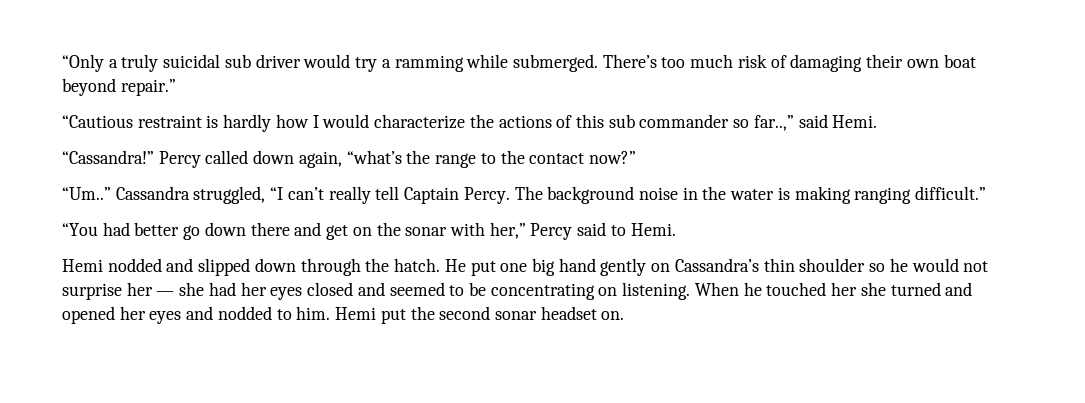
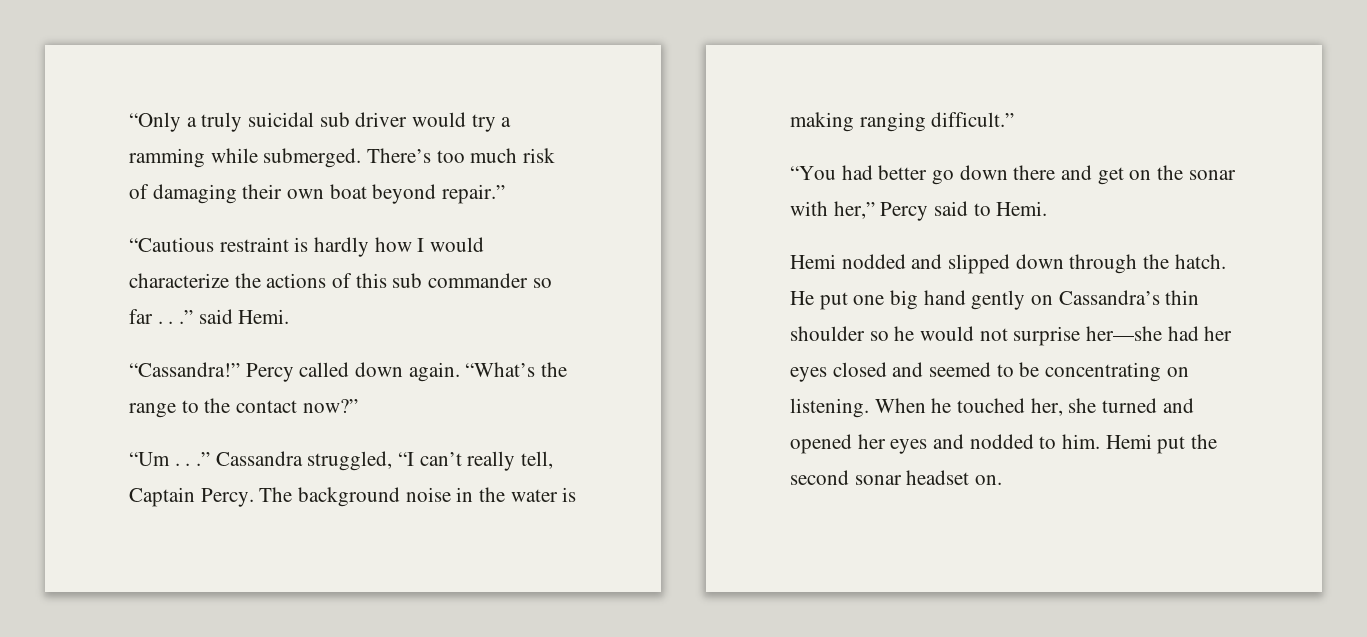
- “Cautious restraint is hardly how I would characterize the actions of this sub commander so far..,” said Hemi.
+ “Cautious restraint is hardly how I would characterize the actions of this sub commander so far . . .” said Hemi.
- Percy called down again, “what’s the range to the contact now?”
+ Percy called down again. “What’s the range to the contact now?”
- “Um..”
+ “Um . . .”
- Cassandra struggled, “I can’t really tell Captain Percy.
+ Cassandra struggled, “I can’t really tell, Captain Percy.
- He put one big hand gently on Cassandra’s thin shoulder so he would not surprise her — she had her eyes closed and seemed to be concentrating on listening.
+ He put one big hand gently on Cassandra’s thin shoulder so he would not surprise her—she had her eyes closed and seemed to be concentrating on listening.
- When he touched her she turned and opened her eyes and nodded to him.
+ When he touched her, she turned and opened her eyes and nodded to him.

